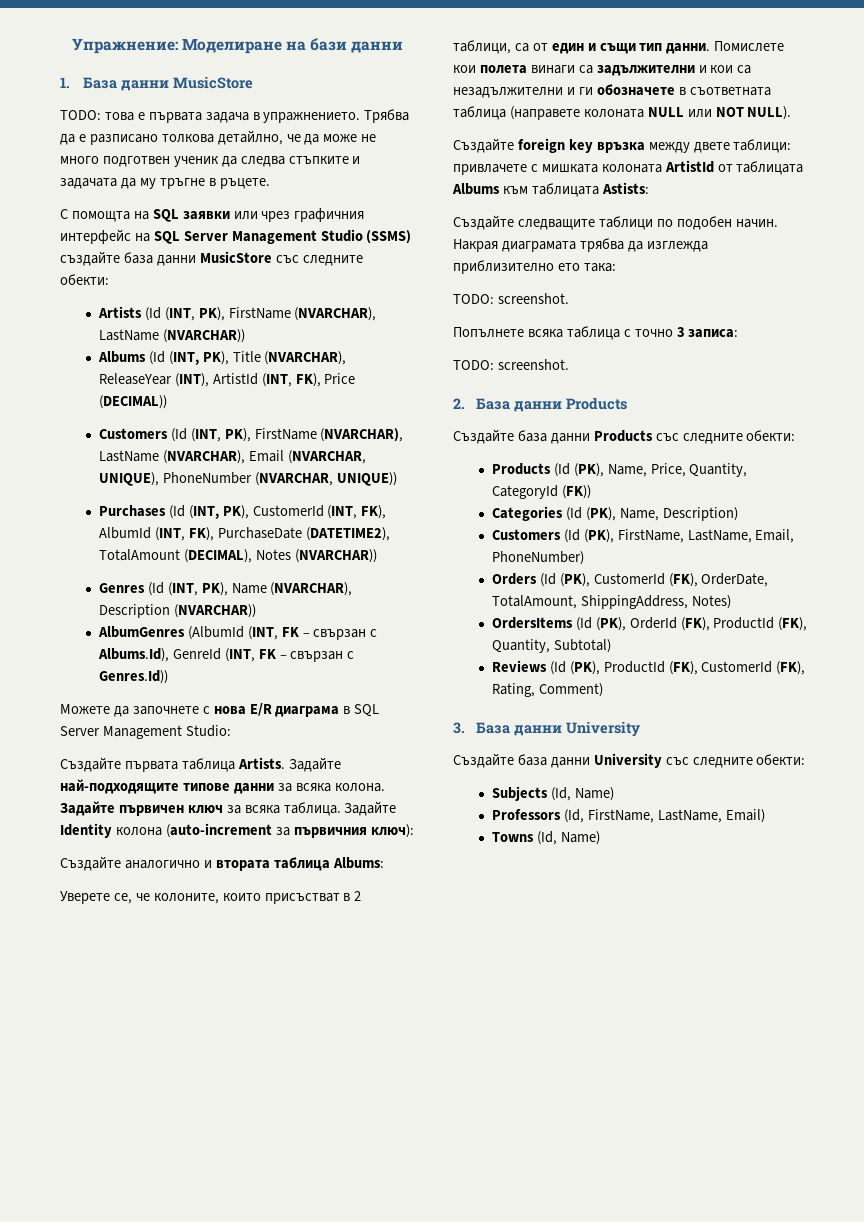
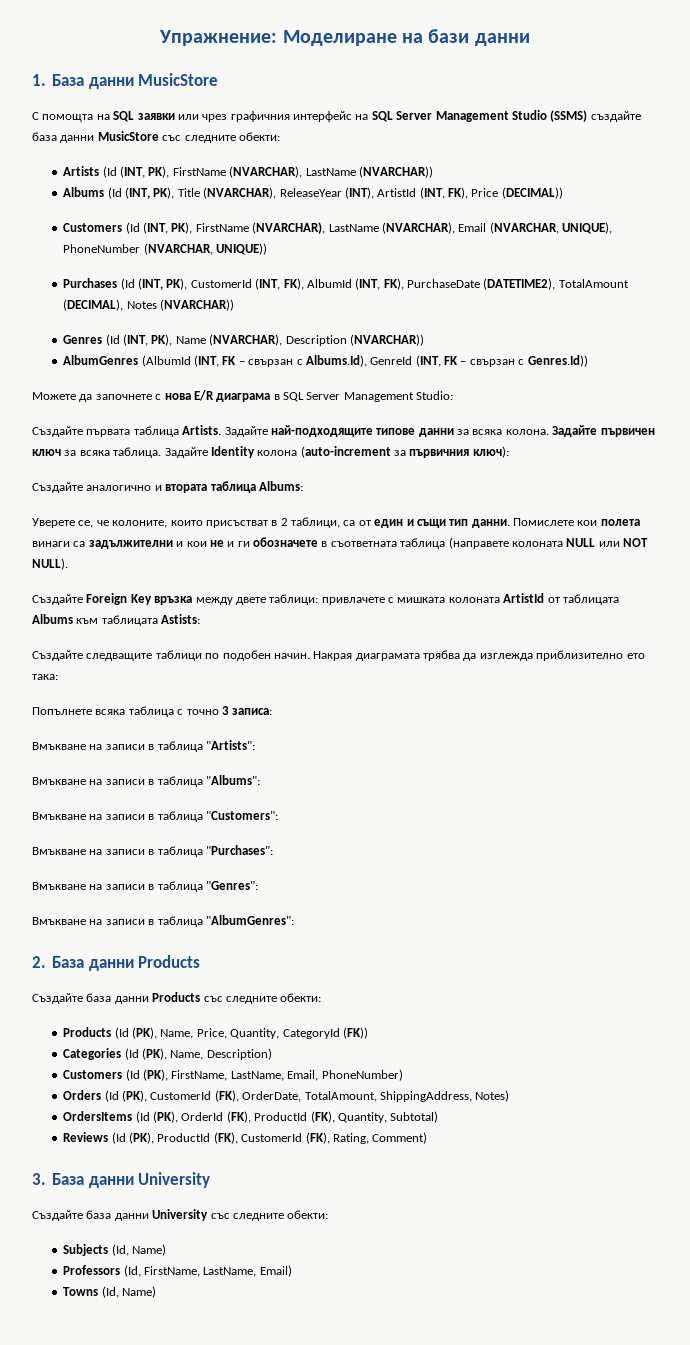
- TODO: това е първата задача в упражнението. Трябва да е разписано толкова детайлно, че да може не много подготвен ученик да следва стъпките и задачата да му тръгне в ръцете.
- Помислете кои полета винаги са задължителни и кои са незадължителни и ги обозначете в съответната таблица (направете колоната NULL или NOT NULL).
+ Помислете кои полета винаги са задължителни и кои не и ги обозначете в съответната таблица (направете колоната NULL или NOT NULL).
- Създайте foreign key връзка между двете таблици: привлачете с мишката колоната ArtistId от таблицата Albums към таблицата Astists:
+ Създайте Foreign Key връзка между двете таблици: привлачете с мишката колоната ArtistId от таблицата Albums към таблицата Astists:
  Накрая диаграмата трябва да изглежда приблизително ето така:
- TODO: screenshot.
  Попълнете всяка таблица с точно 3 записа:
- TODO: screenshot.
+ Вмъкване на записи в таблица "Artists":
+ Вмъкване на записи в таблица "Albums":
+ Вмъкване на записи в таблица "Customers":
+ Вмъкване на записи в таблица "Purchases":
+ Вмъкване на записи в таблица "Genres":
+ Вмъкване на записи в таблица "AlbumGenres":

